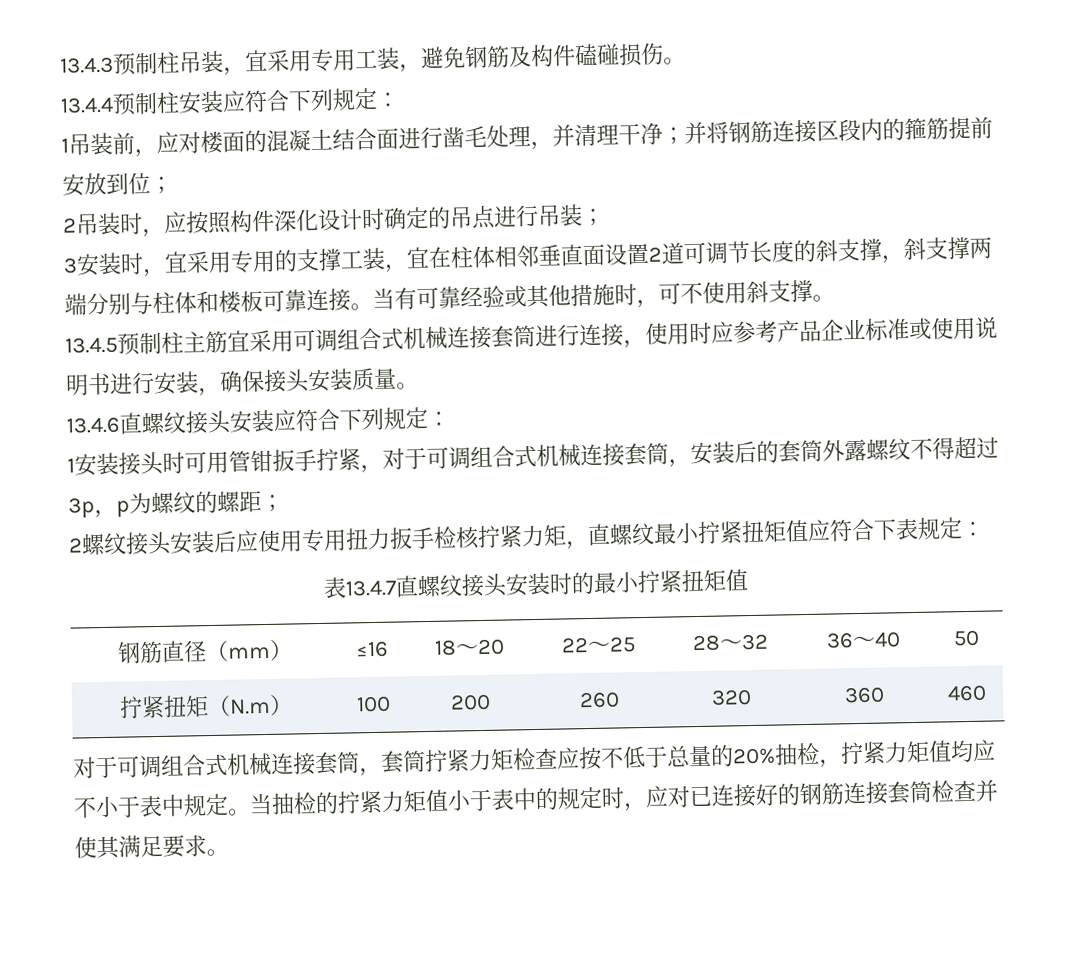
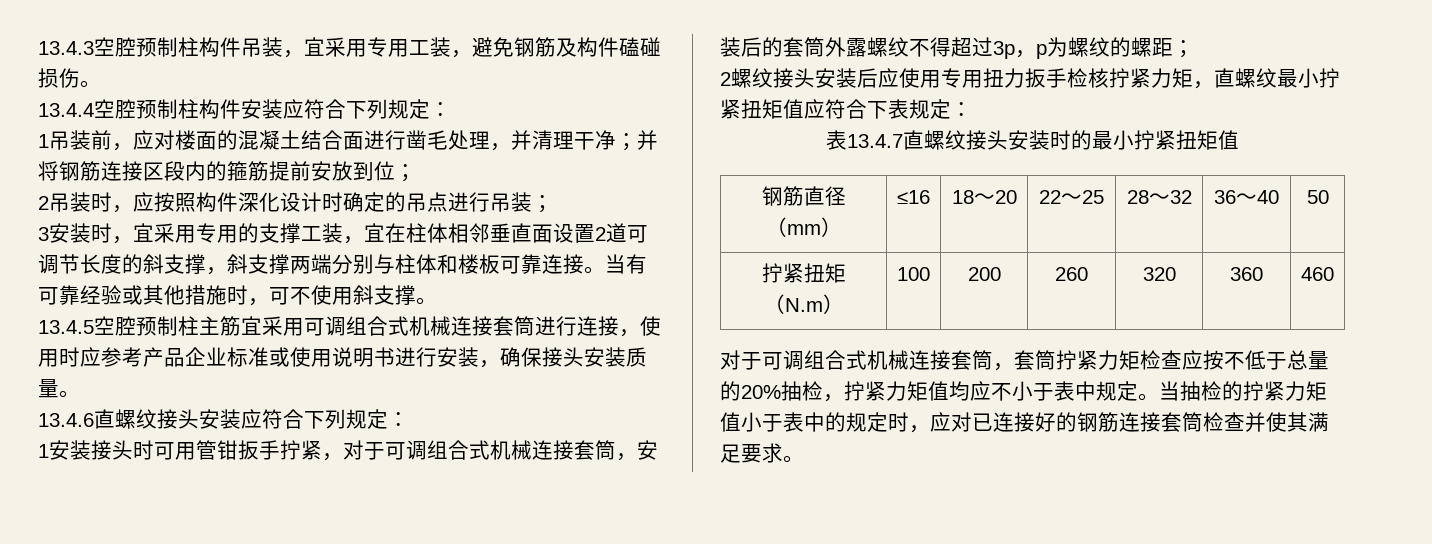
- 13.4.3预制柱吊装，宜采用专用工装，避免钢筋及构件磕碰损伤。
+ 13.4.3空腔预制柱构件吊装，宜采用专用工装，避免钢筋及构件磕碰损伤。
- 13.4.4预制柱安装应符合下列规定：
+ 13.4.4空腔预制柱构件安装应符合下列规定：
- 13.4.5预制柱主筋宜采用可调组合式机械连接套筒进行连接，使用时应参考产品企业标准或使用说明书进行安装，确保接头安装质量。
+ 13.4.5空腔预制柱主筋宜采用可调组合式机械连接套筒进行连接，使用时应参考产品企业标准或使用说明书进行安装，确保接头安装质量。

